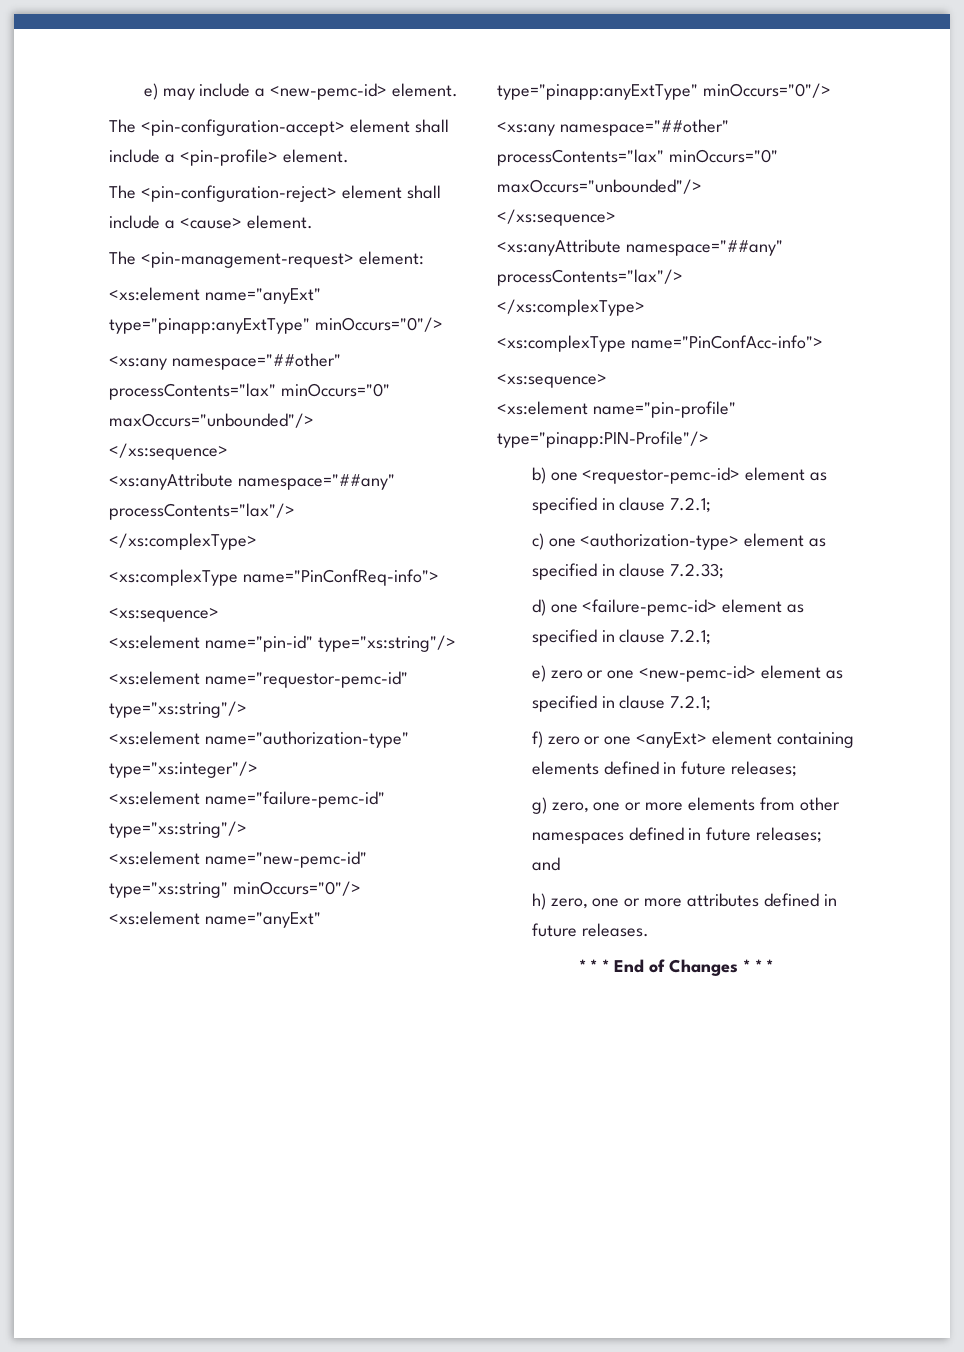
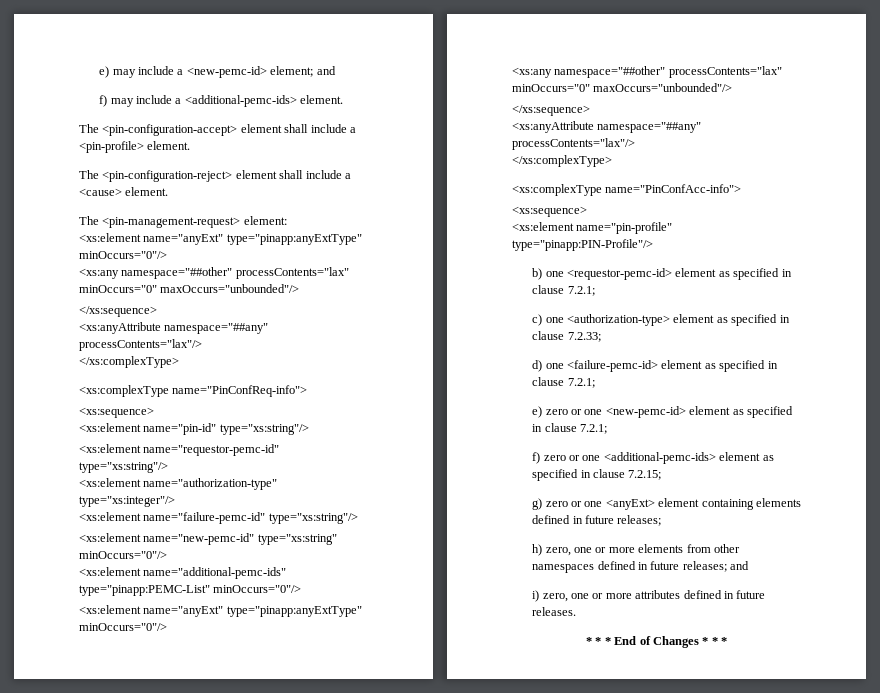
- e) may include a <new-pemc-id> element.
+ e) may include a <new-pemc-id> element; and
+ f) may include a <additional-pemc-ids> element.
+ <xs:element name="additional-pemc-ids" type="pinapp:PEMC-List" minOccurs="0"/>
- f) zero or one <anyExt> element containing elements defined in future releases;
+ f) zero or one <additional-pemc-ids> element as specified in clause 7.2.15;
+ g) zero or one <anyExt> element containing elements defined in future releases;
- g) zero, one or more elements from other namespaces defined in future releases; and
+ h) zero, one or more elements from other namespaces defined in future releases; and
- h) zero, one or more attributes defined in future releases.
+ i) zero, one or more attributes defined in future releases.

